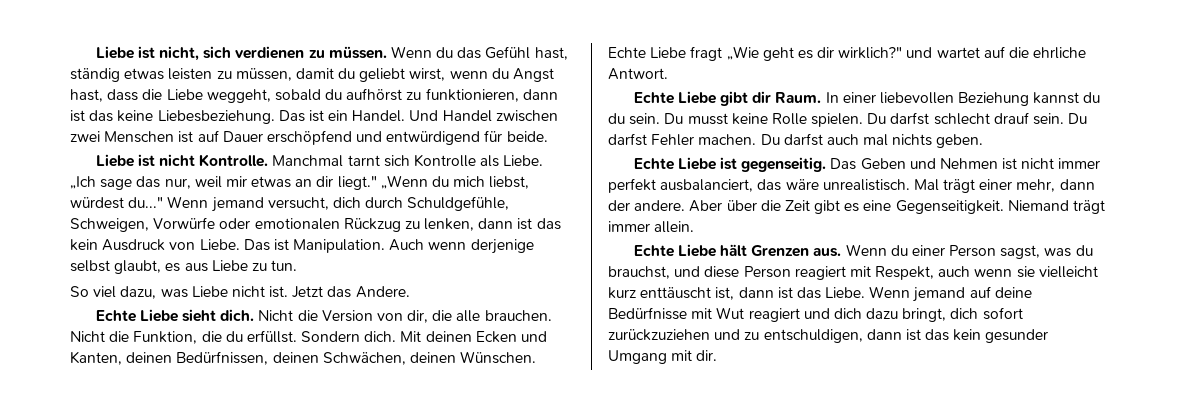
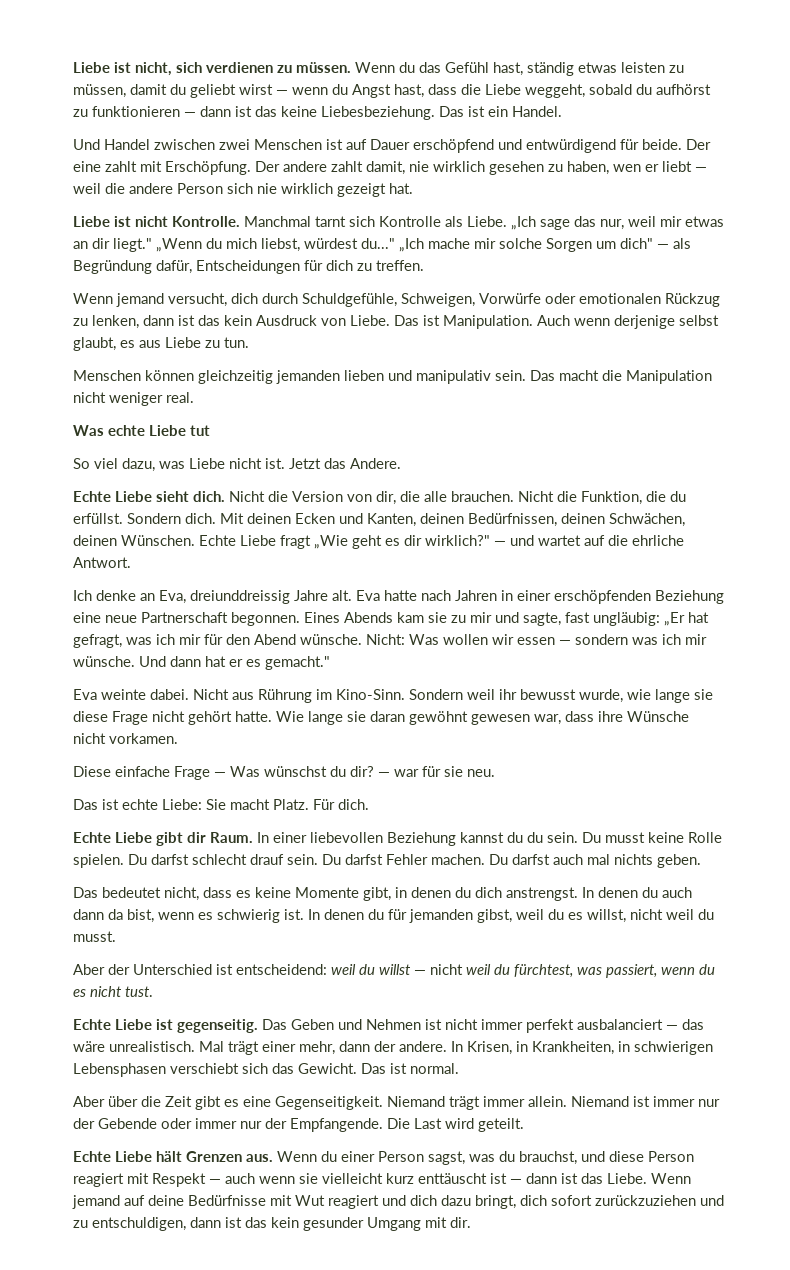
- Wenn du das Gefühl hast, ständig etwas leisten zu müssen, damit du geliebt wirst, wenn du Angst hast, dass die Liebe weggeht, sobald du aufhörst zu funktionieren, dann ist das keine Liebesbeziehung.
+ Wenn du das Gefühl hast, ständig etwas leisten zu müssen, damit du geliebt wirst — wenn du Angst hast, dass die Liebe weggeht, sobald du aufhörst zu funktionieren — dann ist das keine Liebesbeziehung.
- Das ist ein Handel. Und Handel zwischen zwei Menschen ist auf Dauer erschöpfend und entwürdigend für beide.
+ Das ist ein Handel.
+ Und Handel zwischen zwei Menschen ist auf Dauer erschöpfend und entwürdigend für beide. Der eine zahlt mit Erschöpfung. Der andere zahlt damit, nie wirklich gesehen zu haben, wen er liebt — weil die andere Person sich nie wirklich gezeigt hat.
- „Wenn du mich liebst, würdest du..." Wenn jemand versucht, dich durch Schuldgefühle, Schweigen, Vorwürfe oder emotionalen Rückzug zu lenken, dann ist das kein Ausdruck von Liebe.
+ „Wenn du mich liebst, würdest du..." „Ich mache mir solche Sorgen um dich" — als Begründung dafür, Entscheidungen für dich zu treffen.
+ Wenn jemand versucht, dich durch Schuldgefühle, Schweigen, Vorwürfe oder emotionalen Rückzug zu lenken, dann ist das kein Ausdruck von Liebe.
+ Menschen können gleichzeitig jemanden lieben und manipulativ sein. Das macht die Manipulation nicht weniger real.
+ Was echte Liebe tut
- Echte Liebe fragt „Wie geht es dir wirklich?" und wartet auf die ehrliche Antwort.
+ Echte Liebe fragt „Wie geht es dir wirklich?" — und wartet auf die ehrliche Antwort.
+ Ich denke an Eva, dreiunddreissig Jahre alt. Eva hatte nach Jahren in einer erschöpfenden Beziehung eine neue Partnerschaft begonnen. Eines Abends kam sie zu mir und sagte, fast ungläubig: „Er hat gefragt, was ich mir für den Abend wünsche. Nicht: Was wollen wir essen — sondern was ich mir wünsche. Und dann hat er es gemacht."
+ Eva weinte dabei. Nicht aus Rührung im Kino-Sinn. Sondern weil ihr bewusst wurde, wie lange sie diese Frage nicht gehört hatte. Wie lange sie daran gewöhnt gewesen war, dass ihre Wünsche nicht vorkamen.
+ Diese einfache Frage — Was wünschst du dir? — war für sie neu.
+ Das ist echte Liebe: Sie macht Platz. Für dich.
+ Das bedeutet nicht, dass es keine Momente gibt, in denen du dich anstrengst. In denen du auch dann da bist, wenn es schwierig ist. In denen du für jemanden gibst, weil du es willst, nicht weil du musst.
+ Aber der Unterschied ist entscheidend: weil du willst — nicht weil du fürchtest, was passiert, wenn du es nicht tust.
- Das Geben und Nehmen ist nicht immer perfekt ausbalanciert, das wäre unrealistisch.
+ Das Geben und Nehmen ist nicht immer perfekt ausbalanciert — das wäre unrealistisch.
- Mal trägt einer mehr, dann der andere. Aber über die Zeit gibt es eine Gegenseitigkeit.
+ Mal trägt einer mehr, dann der andere. In Krisen, in Krankheiten, in schwierigen Lebensphasen verschiebt sich das Gewicht. Das ist normal.
+ Aber über die Zeit gibt es eine Gegenseitigkeit.
+ Niemand ist immer nur der Gebende oder immer nur der Empfangende. Die Last wird geteilt.
- Wenn du einer Person sagst, was du brauchst, und diese Person reagiert mit Respekt, auch wenn sie vielleicht kurz enttäuscht ist, dann ist das Liebe.
+ Wenn du einer Person sagst, was du brauchst, und diese Person reagiert mit Respekt — auch wenn sie vielleicht kurz enttäuscht ist — dann ist das Liebe.

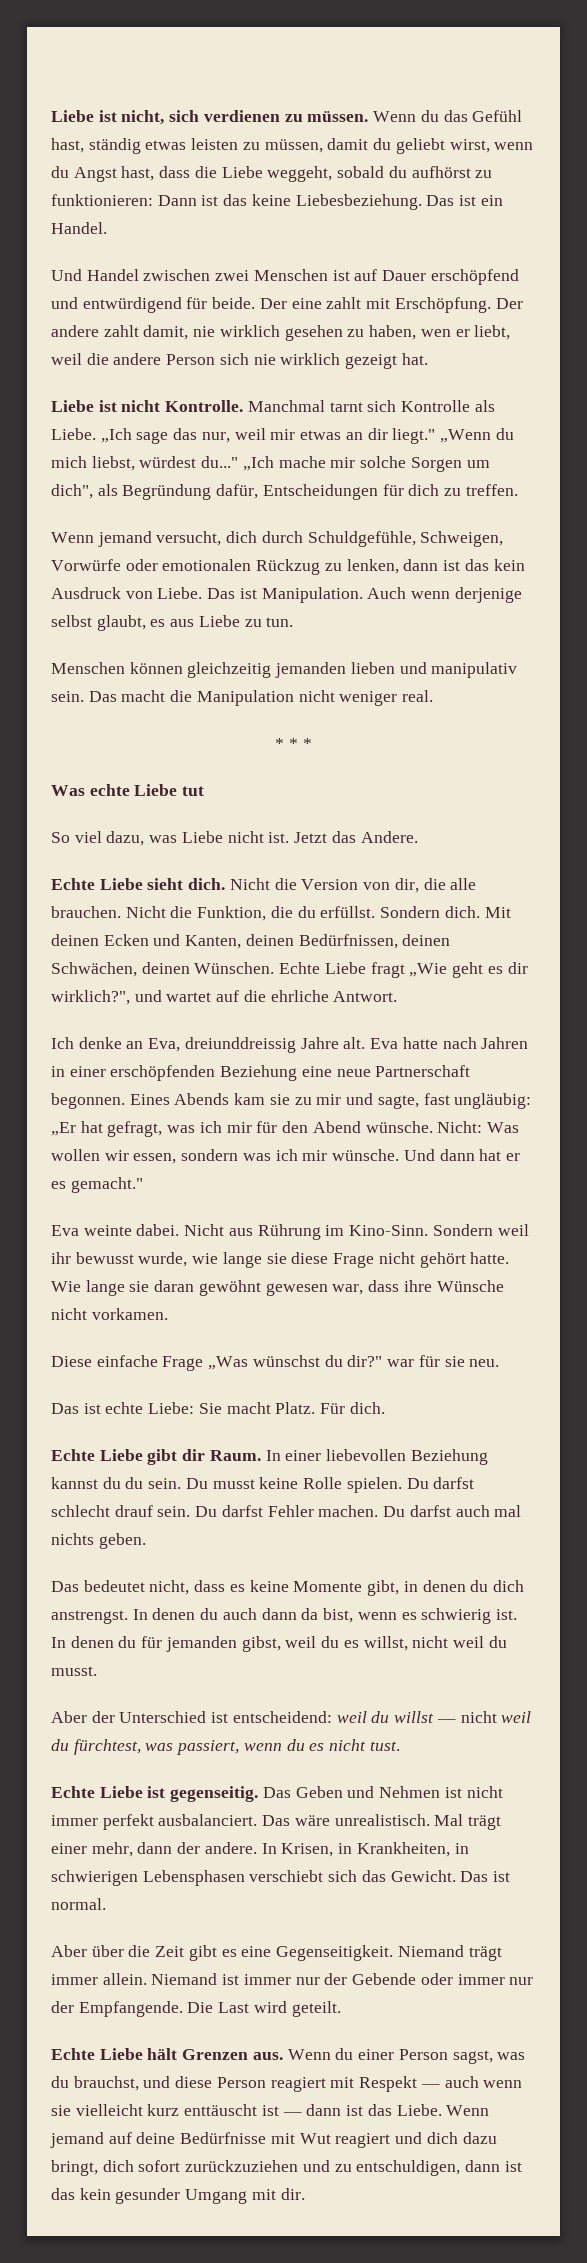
- Wenn du das Gefühl hast, ständig etwas leisten zu müssen, damit du geliebt wirst — wenn du Angst hast, dass die Liebe weggeht, sobald du aufhörst zu funktionieren — dann ist das keine Liebesbeziehung.
+ Wenn du das Gefühl hast, ständig etwas leisten zu müssen, damit du geliebt wirst, wenn du Angst hast, dass die Liebe weggeht, sobald du aufhörst zu funktionieren: Dann ist das keine Liebesbeziehung.
- Der andere zahlt damit, nie wirklich gesehen zu haben, wen er liebt — weil die andere Person sich nie wirklich gezeigt hat.
+ Der andere zahlt damit, nie wirklich gesehen zu haben, wen er liebt, weil die andere Person sich nie wirklich gezeigt hat.
- „Ich mache mir solche Sorgen um dich" — als Begründung dafür, Entscheidungen für dich zu treffen.
+ „Ich mache mir solche Sorgen um dich", als Begründung dafür, Entscheidungen für dich zu treffen.
+ * * *
- Echte Liebe fragt „Wie geht es dir wirklich?" — und wartet auf die ehrliche Antwort.
+ Echte Liebe fragt „Wie geht es dir wirklich?", und wartet auf die ehrliche Antwort.
- Nicht: Was wollen wir essen — sondern was ich mir wünsche.
+ Nicht: Was wollen wir essen, sondern was ich mir wünsche.
- Diese einfache Frage — Was wünschst du dir? — war für sie neu.
+ Diese einfache Frage „Was wünschst du dir?" war für sie neu.
- Das Geben und Nehmen ist nicht immer perfekt ausbalanciert — das wäre unrealistisch.
+ Das Geben und Nehmen ist nicht immer perfekt ausbalanciert. Das wäre unrealistisch.

